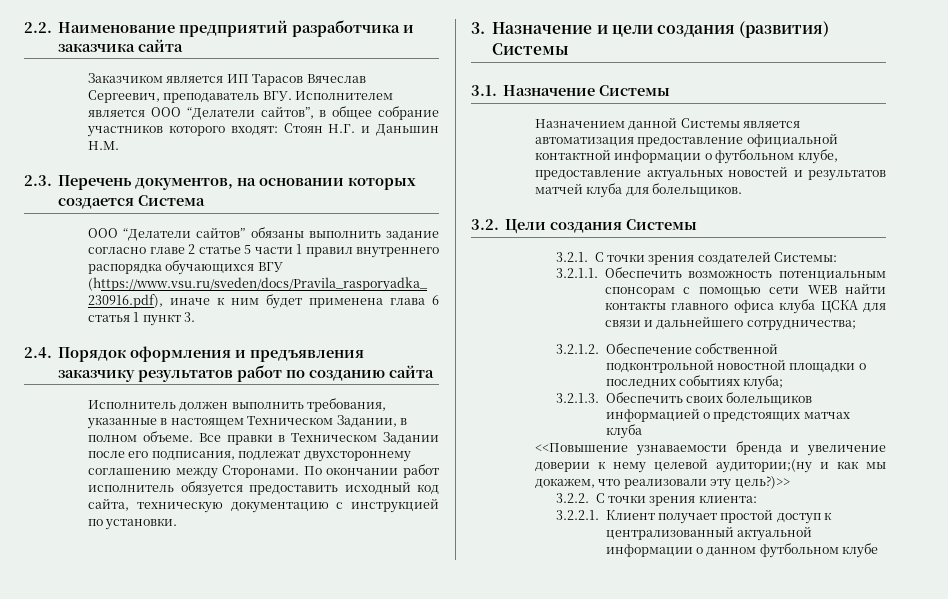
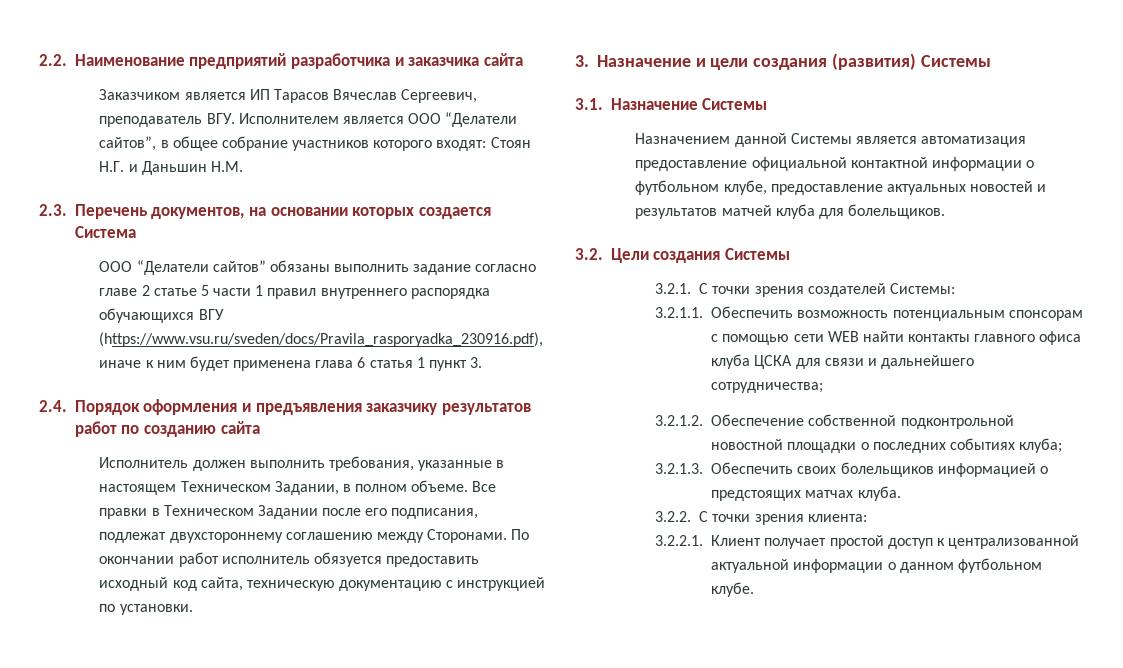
- 3.2.1.3. Обеспечить своих болельщиков информацией о предстоящих матчах клуба
- <<Повышение узнаваемости бренда и увеличение доверии к нему целевой аудитории;(ну и как мы докажем, что реализовали эту цель?)>>
+ 3.2.1.3. Обеспечить своих болельщиков информацией о предстоящих матчах клуба.
- 3.2.2.1. Клиент получает простой доступ к централизованный актуальной информации о данном футбольном клубе
+ 3.2.2.1. Клиент получает простой доступ к централизованной актуальной информации о данном футбольном клубе.

